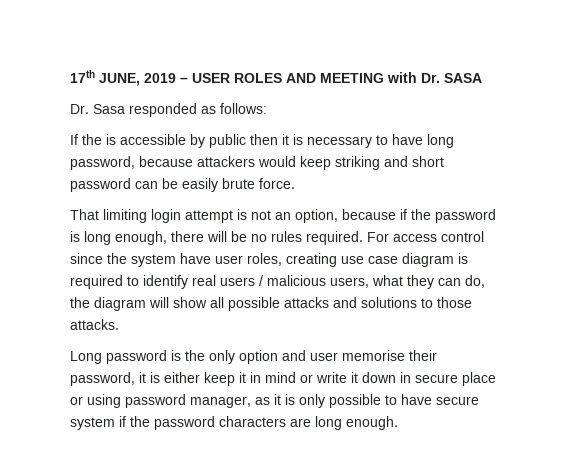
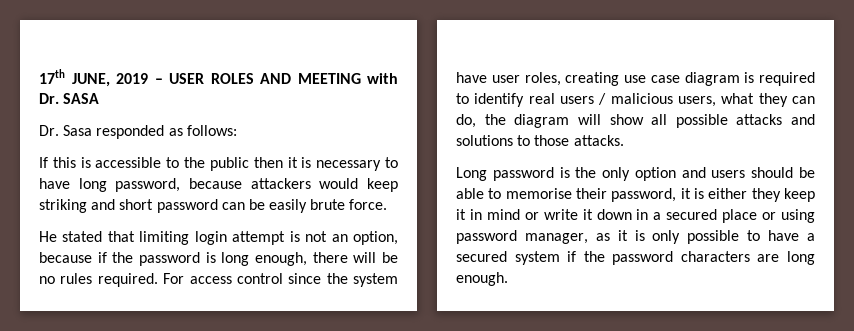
- If the is accessible by public then it is necessary to have long password, because attackers would keep striking and short password can be easily brute force.
+ If this is accessible to the public then it is necessary to have long password, because attackers would keep striking and short password can be easily brute force.
- That limiting login attempt is not an option, because if the password is long enough, there will be no rules required.
+ He stated that limiting login attempt is not an option, because if the password is long enough, there will be no rules required.
- Long password is the only option and user memorise their password, it is either keep it in mind or write it down in secure place or using password manager, as it is only possible to have secure system if the password characters are long enough.
+ Long password is the only option and users should be able to memorise their password, it is either they keep it in mind or write it down in a secured place or using password manager, as it is only possible to have a secured system if the password characters are long enough.

